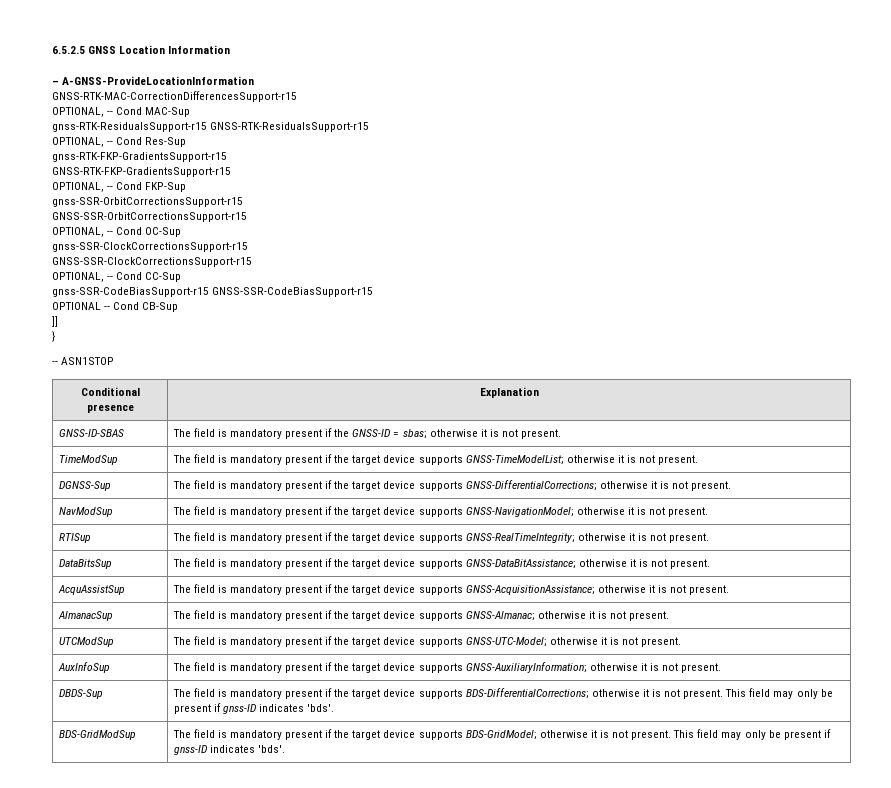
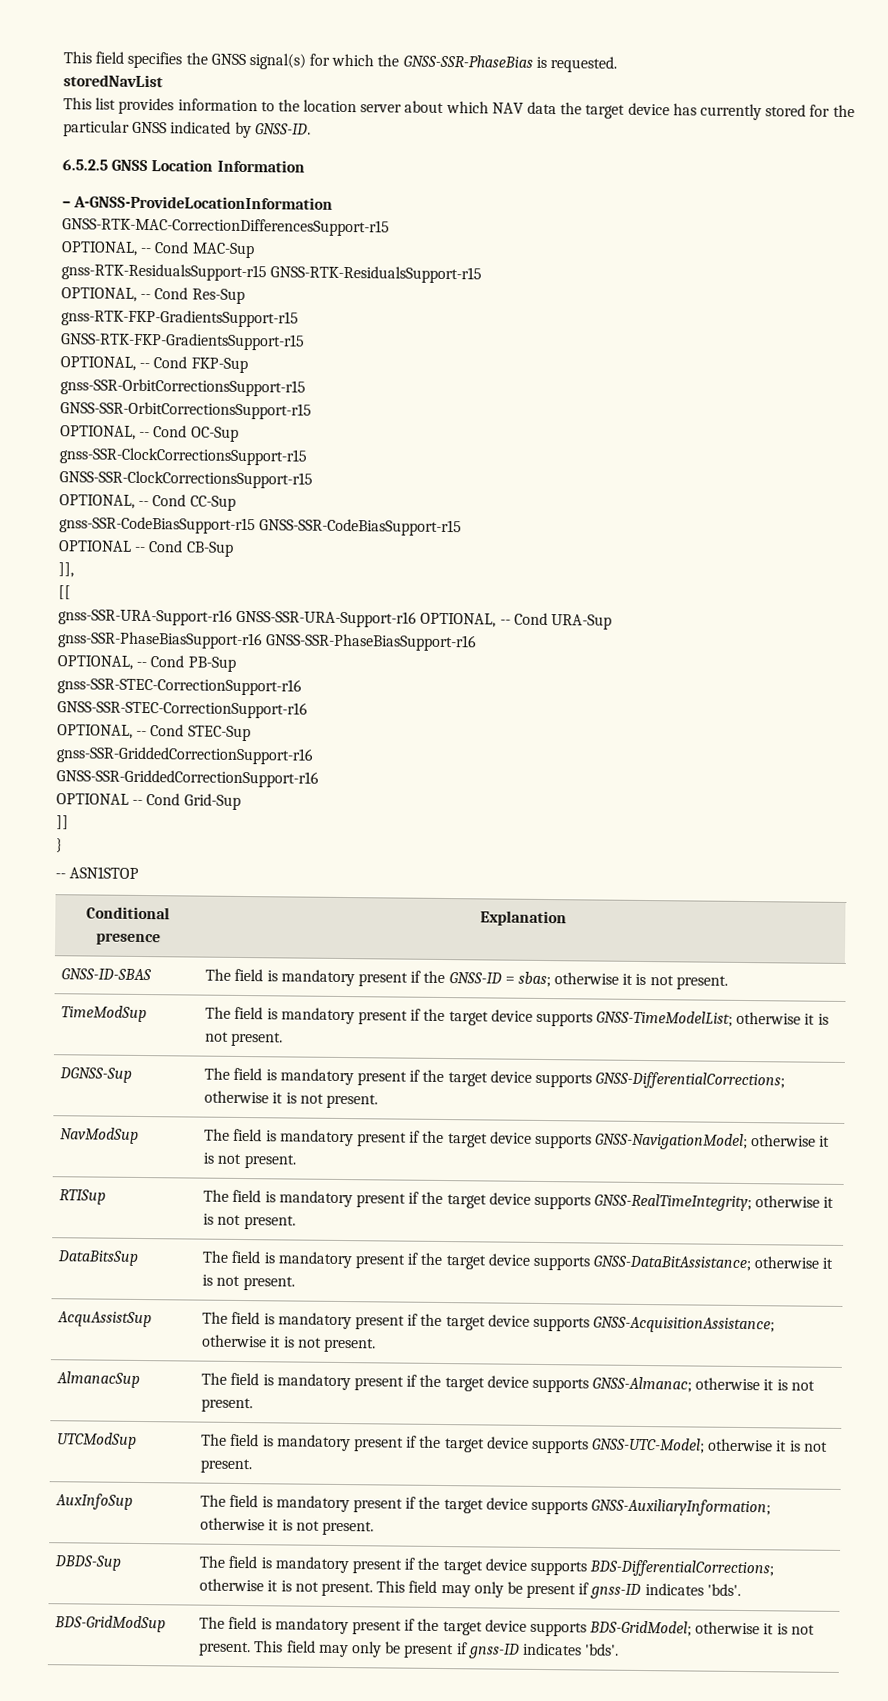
+ This field specifies the GNSS signal(s) for which the GNSS-SSR-PhaseBias is requested.
+ storedNavList
+ This list provides information to the location server about which NAV data the target device has currently stored for the particular GNSS indicated by GNSS-ID.
+ ]],
+ [[
+ gnss-SSR-URA-Support-r16 GNSS-SSR-URA-Support-r16 OPTIONAL, -- Cond URA-Sup
+ gnss-SSR-PhaseBiasSupport-r16 GNSS-SSR-PhaseBiasSupport-r16
+ OPTIONAL, -- Cond PB-Sup
+ gnss-SSR-STEC-CorrectionSupport-r16
+ GNSS-SSR-STEC-CorrectionSupport-r16
+ OPTIONAL, -- Cond STEC-Sup
+ gnss-SSR-GriddedCorrectionSupport-r16
+ GNSS-SSR-GriddedCorrectionSupport-r16
+ OPTIONAL -- Cond Grid-Sup

